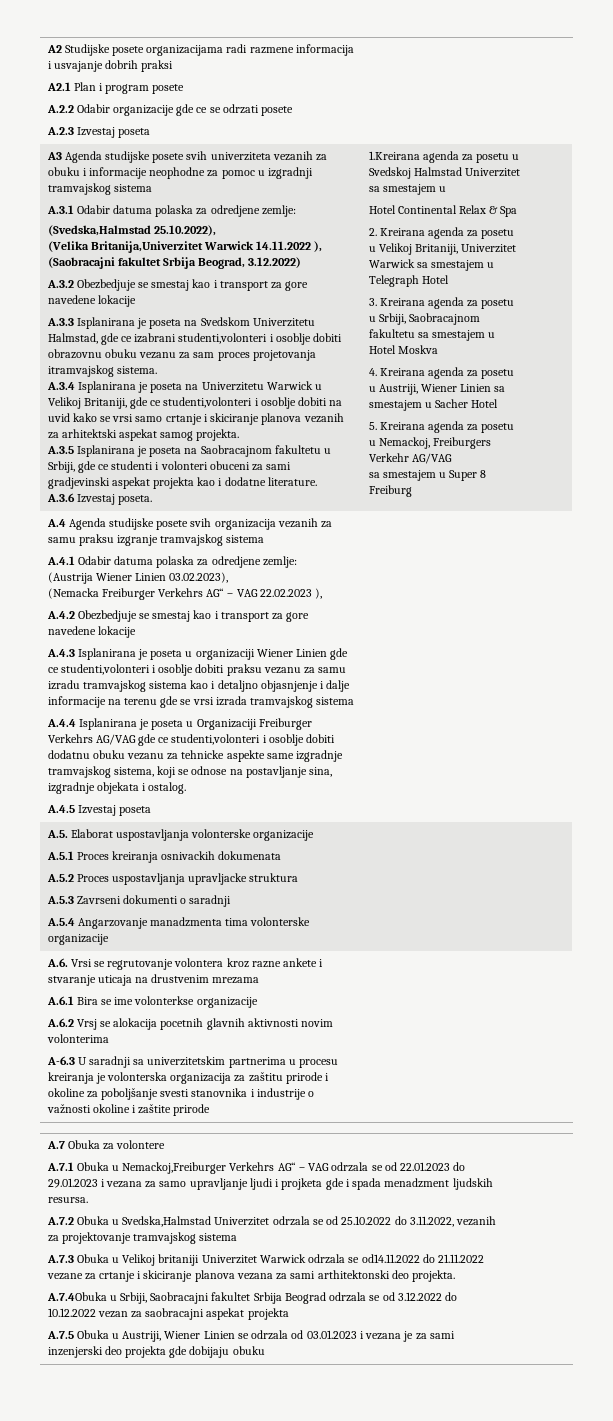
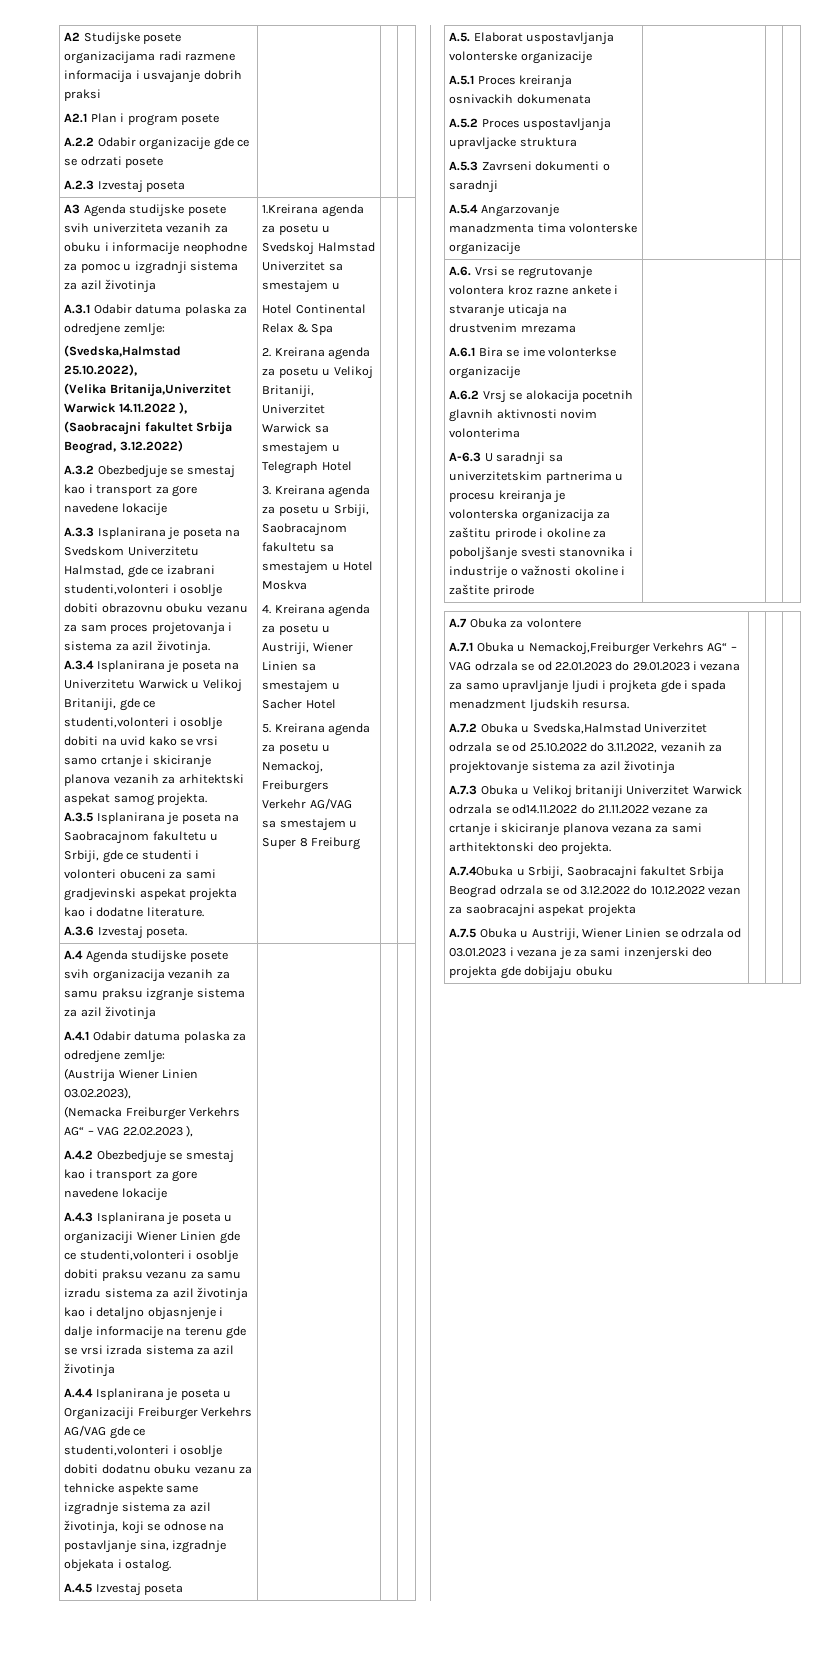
- A3 Agenda studijske posete svih univerziteta vezanih za obuku i informacije neophodne za pomoc u izgradnji tramvajskog sistema
+ A3 Agenda studijske posete svih univerziteta vezanih za obuku i informacije neophodne za pomoc u izgradnji sistema za azil životinja
- A.3.3 Isplanirana je poseta na Svedskom Univerzitetu Halmstad, gde ce izabrani studenti,volonteri i osoblje dobiti obrazovnu obuku vezanu za sam proces projetovanja itramvajskog sistema.
+ A.3.3 Isplanirana je poseta na Svedskom Univerzitetu Halmstad, gde ce izabrani studenti,volonteri i osoblje dobiti obrazovnu obuku vezanu za sam proces projetovanja i sistema za azil životinja.
- A.4 Agenda studijske posete svih organizacija vezanih za samu praksu izgranje tramvajskog sistema
+ A.4 Agenda studijske posete svih organizacija vezanih za samu praksu izgranje sistema za azil životinja
- A.4.3 Isplanirana je poseta u organizaciji Wiener Linien gde ce studenti,volonteri i osoblje dobiti praksu vezanu za samu izradu tramvajskog sistema kao i detaljno objasnjenje i dalje informacije na terenu gde se vrsi izrada tramvajskog sistema
+ A.4.3 Isplanirana je poseta u organizaciji Wiener Linien gde ce studenti,volonteri i osoblje dobiti praksu vezanu za samu izradu sistema za azil životinja kao i detaljno objasnjenje i dalje informacije na terenu gde se vrsi izrada sistema za azil životinja
- A.4.4 Isplanirana je poseta u Organizaciji Freiburger Verkehrs AG/VAG gde ce studenti,volonteri i osoblje dobiti dodatnu obuku vezanu za tehnicke aspekte same izgradnje tramvajskog sistema, koji se odnose na postavljanje sina, izgradnje objekata i ostalog.
+ A.4.4 Isplanirana je poseta u Organizaciji Freiburger Verkehrs AG/VAG gde ce studenti,volonteri i osoblje dobiti dodatnu obuku vezanu za tehnicke aspekte same izgradnje sistema za azil životinja, koji se odnose na postavljanje sina, izgradnje objekata i ostalog.
- A.7.2 Obuka u Svedska,Halmstad Univerzitet odrzala se od 25.10.2022 do 3.11.2022, vezanih za projektovanje tramvajskog sistema
+ A.7.2 Obuka u Svedska,Halmstad Univerzitet odrzala se od 25.10.2022 do 3.11.2022, vezanih za projektovanje sistema za azil životinja

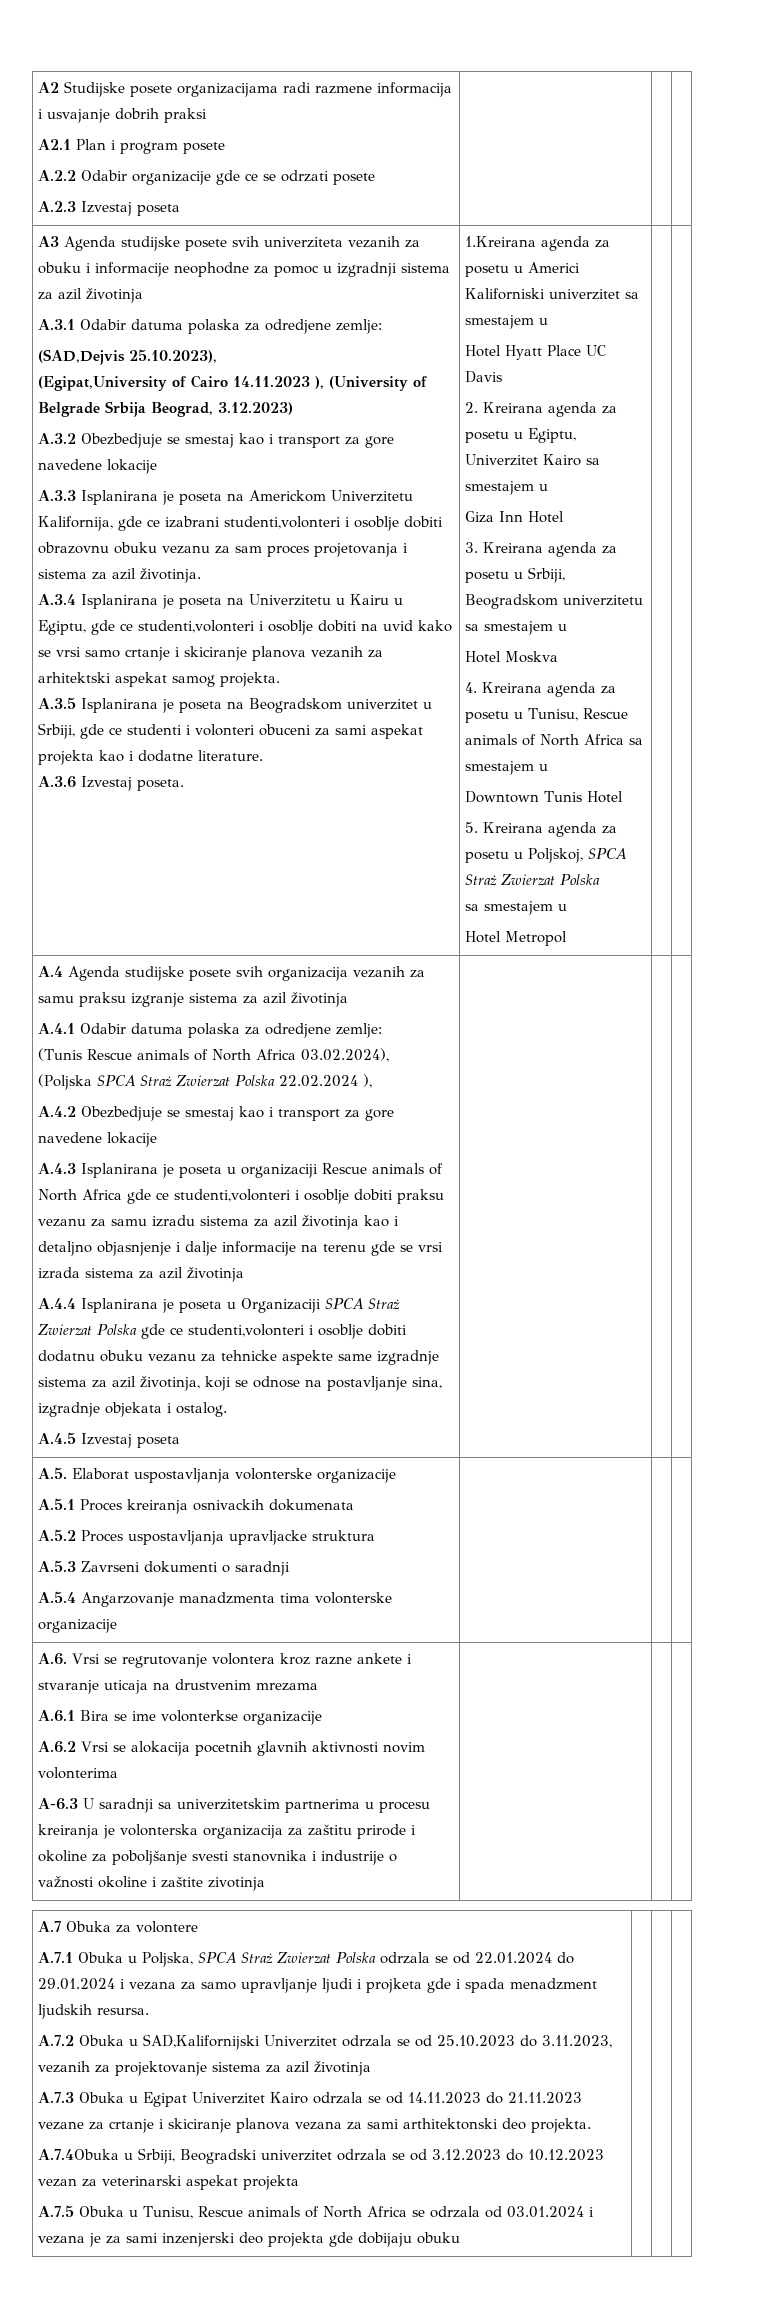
- (Svedska,Halmstad 25.10.2022),
- (Velika Britanija,Univerzitet Warwick 14.11.2022 ), (Saobracajni fakultet Srbija Beograd, 3.12.2022)
+ (SAD,Dejvis 25.10.2023),
+ (Egipat,University of Cairo 14.11.2023 ), (University of Belgrade Srbija Beograd, 3.12.2023)
- A.3.3 Isplanirana je poseta na Svedskom Univerzitetu Halmstad, gde ce izabrani studenti,volonteri i osoblje dobiti obrazovnu obuku vezanu za sam proces projetovanja i sistema za azil životinja.
+ A.3.3 Isplanirana je poseta na Americkom Univerzitetu Kalifornija, gde ce izabrani studenti,volonteri i osoblje dobiti obrazovnu obuku vezanu za sam proces projetovanja i sistema za azil životinja.
- A.3.4 Isplanirana je poseta na Univerzitetu Warwick u Velikoj Britaniji, gde ce studenti,volonteri i osoblje dobiti na uvid kako se vrsi samo crtanje i skiciranje planova vezanih za arhitektski aspekat samog projekta.
+ A.3.4 Isplanirana je poseta na Univerzitetu u Kairu u Egiptu, gde ce studenti,volonteri i osoblje dobiti na uvid kako se vrsi samo crtanje i skiciranje planova vezanih za arhitektski aspekat samog projekta.
- A.3.5 Isplanirana je poseta na Saobracajnom fakultetu u Srbiji, gde ce studenti i volonteri obuceni za sami gradjevinski aspekat projekta kao i dodatne literature.
+ A.3.5 Isplanirana je poseta na Beogradskom univerzitet u Srbiji, gde ce studenti i volonteri obuceni za sami aspekat projekta kao i dodatne literature.
- 1.Kreirana agenda za posetu u Svedskoj Halmstad Univerzitet sa smestajem u
- Hotel Continental Relax & Spa
+ 1.Kreirana agenda za posetu u Americi Kaliforniski univerzitet sa smestajem u
+ Hotel Hyatt Place UC Davis
- 2. Kreirana agenda za posetu u Velikoj Britaniji, Univerzitet Warwick sa smestajem u Telegraph Hotel
+ 2. Kreirana agenda za posetu u Egiptu, Univerzitet Kairo sa smestajem u
+ Giza Inn Hotel
- 3. Kreirana agenda za posetu u Srbiji, Saobracajnom fakultetu sa smestajem u Hotel Moskva
+ 3. Kreirana agenda za posetu u Srbiji, Beogradskom univerzitetu sa smestajem u
+ Hotel Moskva
- 4. Kreirana agenda za posetu u Austriji, Wiener Linien sa smestajem u Sacher Hotel
+ 4. Kreirana agenda za posetu u Tunisu, Rescue animals of North Africa sa smestajem u
+ Downtown Tunis Hotel
- 5. Kreirana agenda za posetu u Nemackoj, Freiburgers Verkehr AG/VAG
- sa smestajem u Super 8 Freiburg
+ 5. Kreirana agenda za posetu u Poljskoj, SPCA Straż Zwierzat Polska
+ sa smestajem u
+ Hotel Metropol
- (Austrija Wiener Linien 03.02.2023),
- (Nemacka Freiburger Verkehrs AG“ – VAG 22.02.2023 ),
+ (Tunis Rescue animals of North Africa 03.02.2024),
+ (Poljska SPCA Straż Zwierzat Polska 22.02.2024 ),
- A.4.3 Isplanirana je poseta u organizaciji Wiener Linien gde ce studenti,volonteri i osoblje dobiti praksu vezanu za samu izradu sistema za azil životinja kao i detaljno objasnjenje i dalje informacije na terenu gde se vrsi izrada sistema za azil životinja
+ A.4.3 Isplanirana je poseta u organizaciji Rescue animals of North Africa gde ce studenti,volonteri i osoblje dobiti praksu vezanu za samu izradu sistema za azil životinja kao i detaljno objasnjenje i dalje informacije na terenu gde se vrsi izrada sistema za azil životinja
- A.4.4 Isplanirana je poseta u Organizaciji Freiburger Verkehrs AG/VAG gde ce studenti,volonteri i osoblje dobiti dodatnu obuku vezanu za tehnicke aspekte same izgradnje sistema za azil životinja, koji se odnose na postavljanje sina, izgradnje objekata i ostalog.
+ A.4.4 Isplanirana je poseta u Organizaciji SPCA Straż Zwierzat Polska gde ce studenti,volonteri i osoblje dobiti dodatnu obuku vezanu za tehnicke aspekte same izgradnje sistema za azil životinja, koji se odnose na postavljanje sina, izgradnje objekata i ostalog.
- A.6.2 Vrsj se alokacija pocetnih glavnih aktivnosti novim volonterima
+ A.6.2 Vrsi se alokacija pocetnih glavnih aktivnosti novim volonterima
- A-6.3 U saradnji sa univerzitetskim partnerima u procesu kreiranja je volonterska organizacija za zaštitu prirode i okoline za poboljšanje svesti stanovnika i industrije o važnosti okoline i zaštite prirode
+ A-6.3 U saradnji sa univerzitetskim partnerima u procesu kreiranja je volonterska organizacija za zaštitu prirode i okoline za poboljšanje svesti stanovnika i industrije o važnosti okoline i zaštite zivotinja
- A.7.1 Obuka u Nemackoj,Freiburger Verkehrs AG“ – VAG odrzala se od 22.01.2023 do 29.01.2023 i vezana za samo upravljanje ljudi i projketa gde i spada menadzment ljudskih resursa.
+ A.7.1 Obuka u Poljska, SPCA Straż Zwierzat Polska odrzala se od 22.01.2024 do 29.01.2024 i vezana za samo upravljanje ljudi i projketa gde i spada menadzment ljudskih resursa.
- A.7.2 Obuka u Svedska,Halmstad Univerzitet odrzala se od 25.10.2022 do 3.11.2022, vezanih za projektovanje sistema za azil životinja
+ A.7.2 Obuka u SAD,Kalifornijski Univerzitet odrzala se od 25.10.2023 do 3.11.2023, vezanih za projektovanje sistema za azil životinja
- A.7.3 Obuka u Velikoj britaniji Univerzitet Warwick odrzala se od14.11.2022 do 21.11.2022 vezane za crtanje i skiciranje planova vezana za sami arthitektonski deo projekta.
+ A.7.3 Obuka u Egipat Univerzitet Kairo odrzala se od 14.11.2023 do 21.11.2023 vezane za crtanje i skiciranje planova vezana za sami arthitektonski deo projekta.
- A.7.4Obuka u Srbiji, Saobracajni fakultet Srbija Beograd odrzala se od 3.12.2022 do 10.12.2022 vezan za saobracajni aspekat projekta
+ A.7.4Obuka u Srbiji, Beogradski univerzitet odrzala se od 3.12.2023 do 10.12.2023 vezan za veterinarski aspekat projekta
- A.7.5 Obuka u Austriji, Wiener Linien se odrzala od 03.01.2023 i vezana je za sami inzenjerski deo projekta gde dobijaju obuku
+ A.7.5 Obuka u Tunisu, Rescue animals of North Africa se odrzala od 03.01.2024 i vezana je za sami inzenjerski deo projekta gde dobijaju obuku

